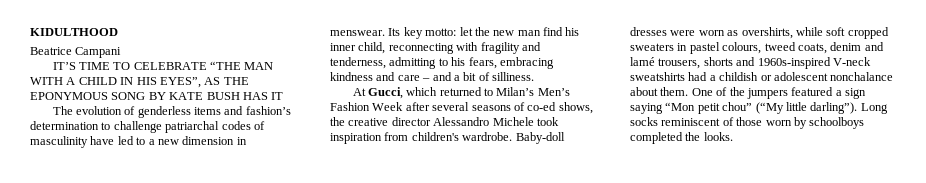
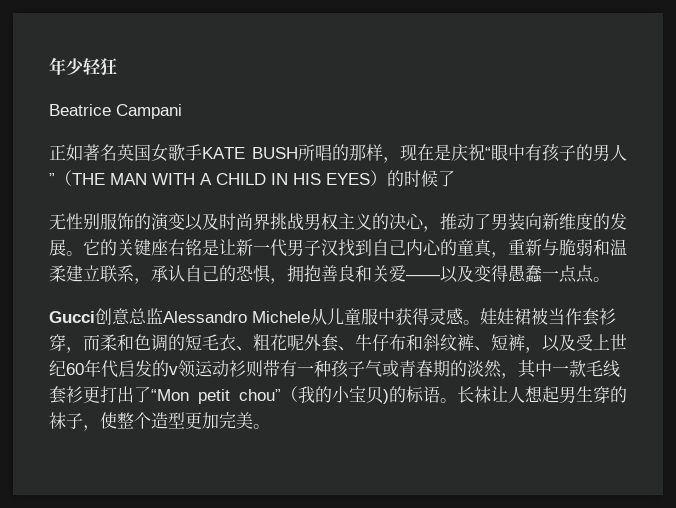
- KIDULTHOOD
+ 年少轻狂
- IT’S TIME TO CELEBRATE “THE MAN WITH A CHILD IN HIS EYES”, AS THE EPONYMOUS SONG BY KATE BUSH HAS IT
- The evolution of genderless items and fashion’s determination to challenge patriarchal codes of masculinity have led to a new dimension in menswear. Its key motto: let the new man find his inner child, reconnecting with fragility and tenderness, admitting to his fears, embracing kindness and care – and a bit of silliness.
- At Gucci, which returned to Milan’s Men’s Fashion Week after several seasons of co-ed shows, the creative director Alessandro Michele took inspiration from children's wardrobe. Baby-doll dresses were worn as overshirts, while soft cropped sweaters in pastel colours, tweed coats, denim and lamé trousers, shorts and 1960s-inspired V-neck sweatshirts had a childish or adolescent nonchalance about them. One of the jumpers featured a sign saying “Mon petit chou” (“My little darling”). Long socks reminiscent of those worn by schoolboys completed the looks.
+ 正如著名英国女歌手KATE BUSH所唱的那样，现在是庆祝“眼中有孩子的男人”（THE MAN WITH A CHILD IN HIS EYES）的时候了
+ 无性别服饰的演变以及时尚界挑战男权主义的决心，推动了男装向新维度的发展。它的关键座右铭是让新一代男子汉找到自己内心的童真，重新与脆弱和温柔建立联系，承认自己的恐惧，拥抱善良和关爱——以及变得愚蠢一点点。
+ Gucci创意总监Alessandro Michele从儿童服中获得灵感。娃娃裙被当作套衫穿，而柔和色调的短毛衣、粗花呢外套、牛仔布和斜纹裤、短裤，以及受上世纪60年代启发的v领运动衫则带有一种孩子气或青春期的淡然，其中一款毛线套衫更打出了“Mon petit chou”（我的小宝贝)的标语。长袜让人想起男生穿的袜子，使整个造型更加完美。

